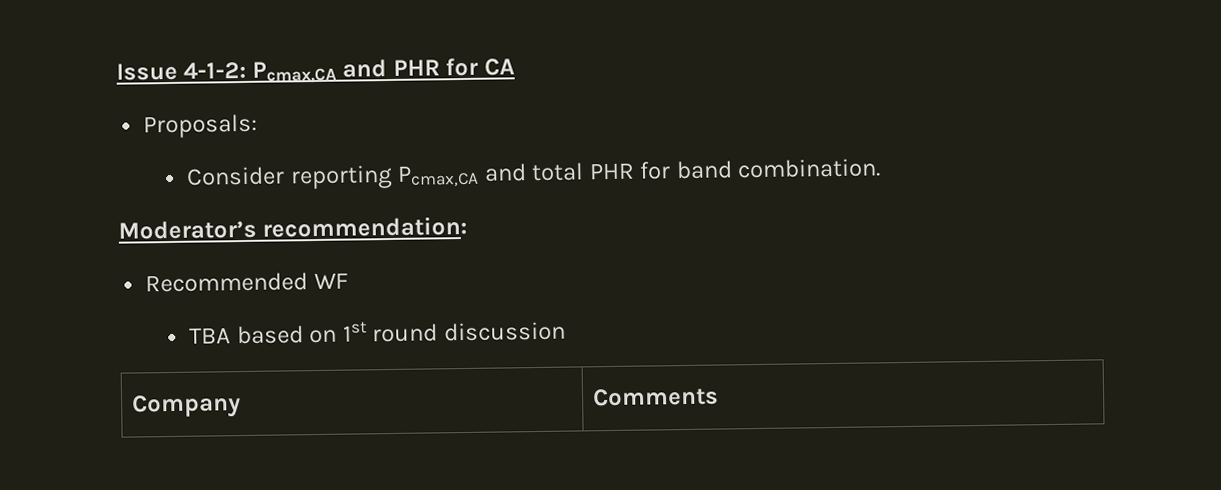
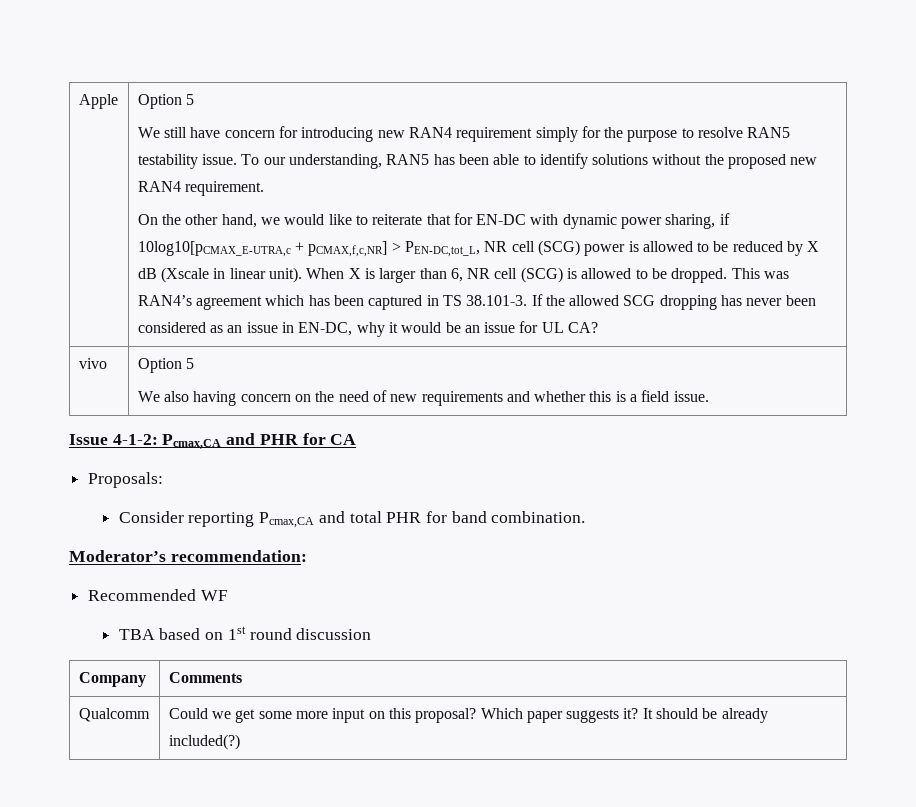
+ Apple | Option 5
+ We still have concern for introducing new RAN4 requirement simply for the purpose to resolve RAN5 testability issue. To our understanding, RAN5 has been able to identify solutions without the proposed new RAN4 requirement.
+ On the other hand, we would like to reiterate that for EN-DC with dynamic power sharing, if 10log10[pCMAX_E-UTRA,c + pCMAX,f,c,NR] > PEN-DC,tot_L, NR cell (SCG) power is allowed to be reduced by X dB (Xscale in linear unit). When X is larger than 6, NR cell (SCG) is allowed to be dropped. This was RAN4’s agreement which has been captured in TS 38.101-3. If the allowed SCG dropping has never been considered as an issue in EN-DC, why it would be an issue for UL CA?
+ vivo | Option 5
+ We also having concern on the need of new requirements and whether this is a field issue.
+ Qualcomm | Could we get some more input on this proposal? Which paper suggests it? It should be already included(?)

